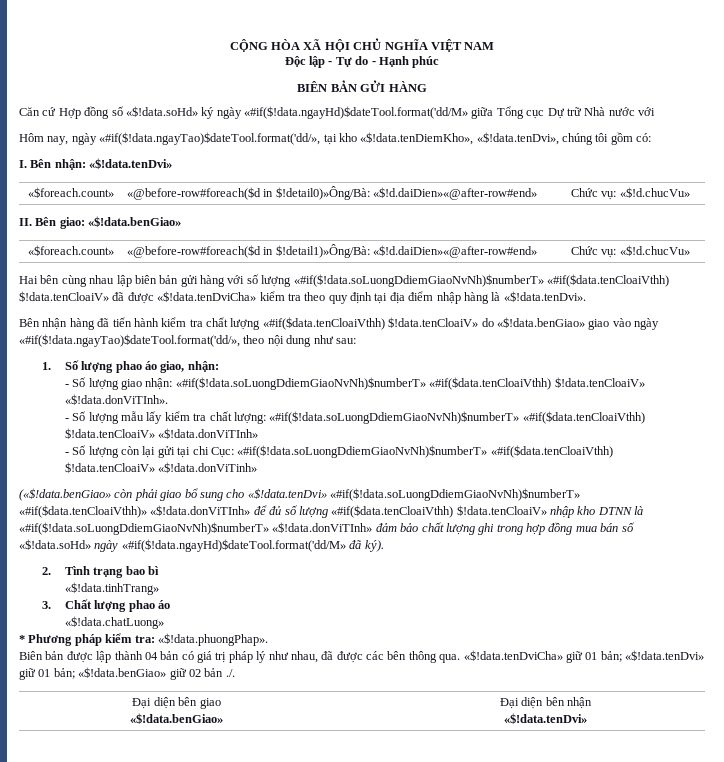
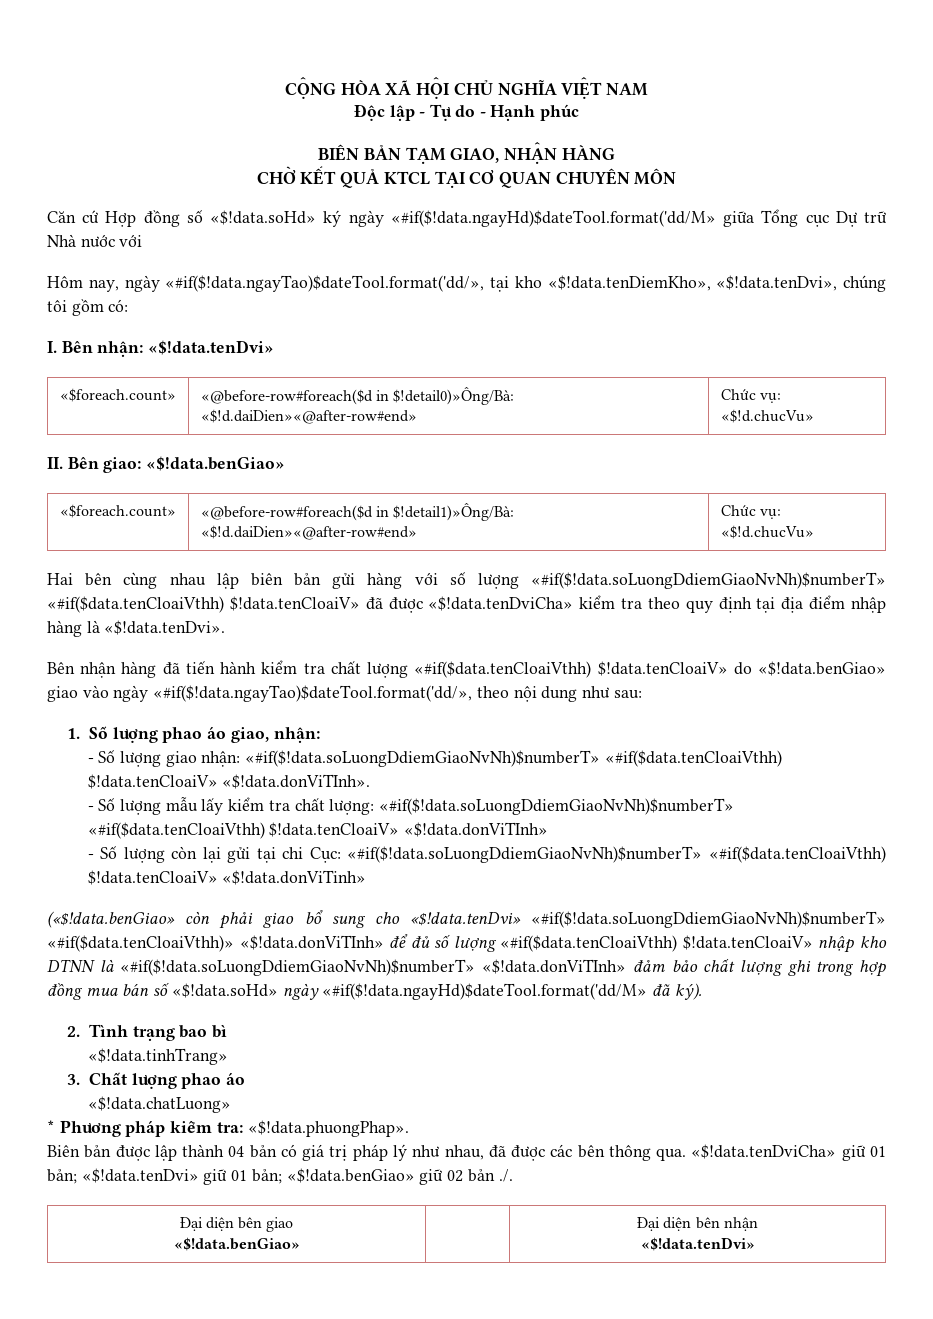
- BIÊN BẢN GỬI HÀNG
+ BIÊN BẢN TẠM GIAO, NHẬN HÀNG
+ CHỜ KẾT QUẢ KTCL TẠI CƠ QUAN CHUYÊN MÔN

